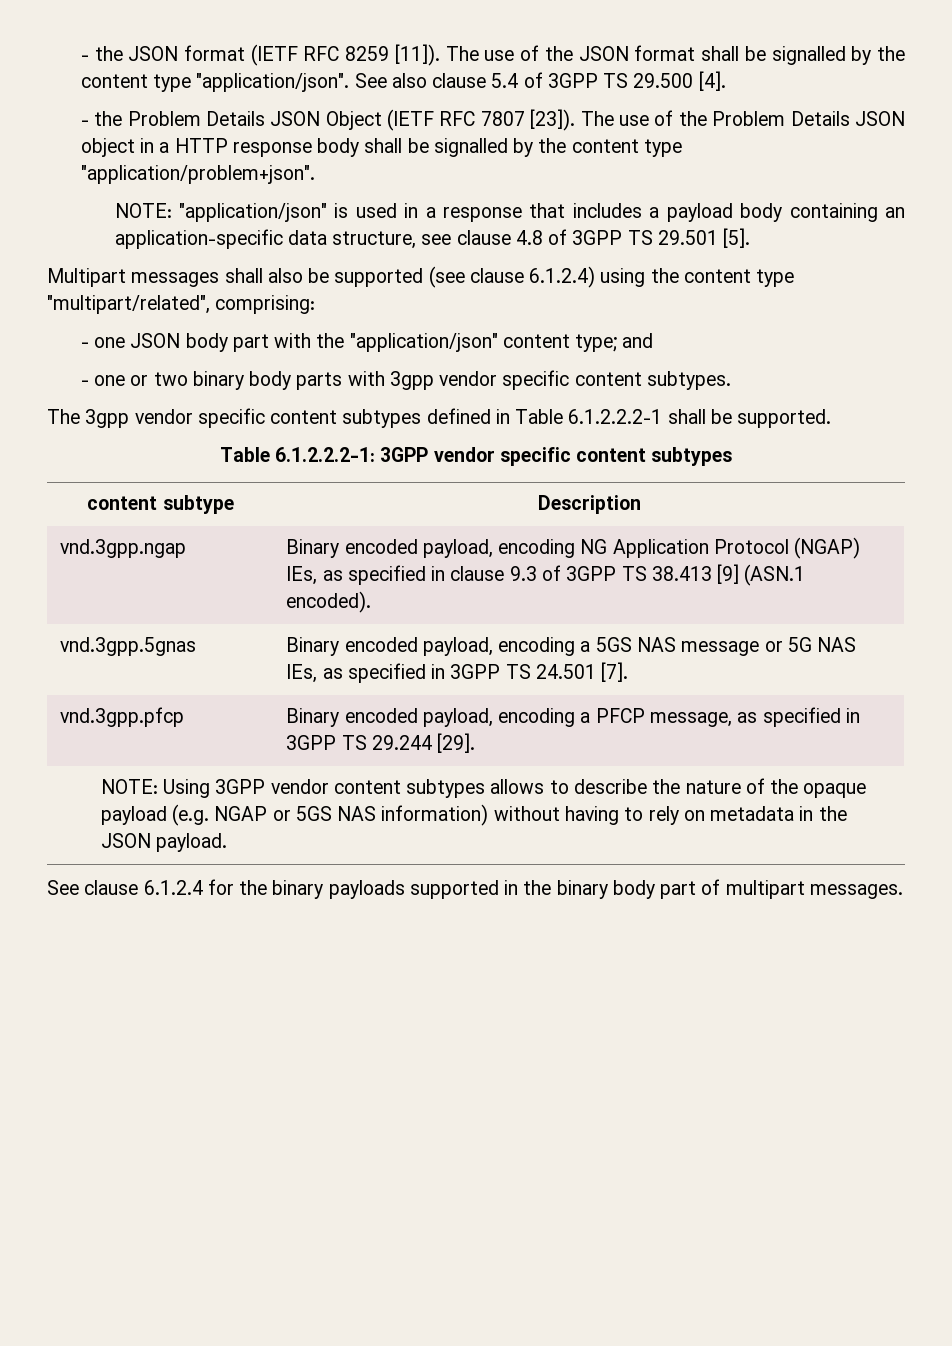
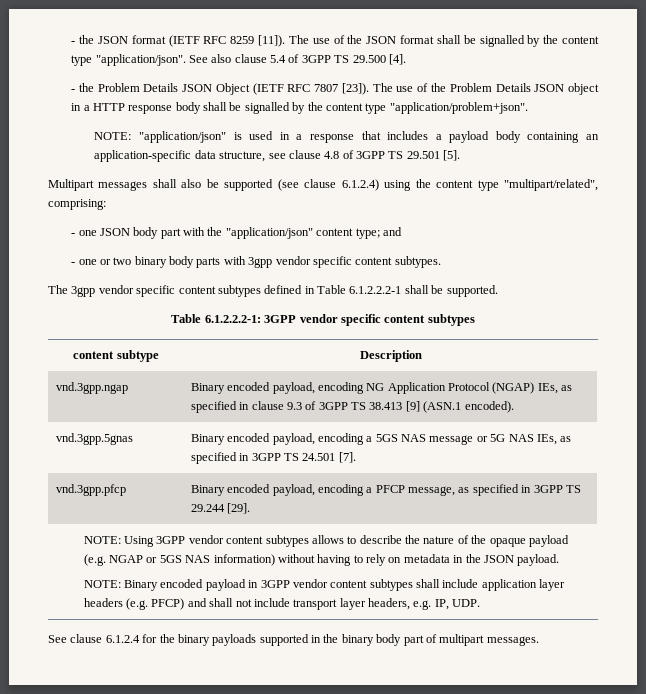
+ NOTE: Binary encoded payload in 3GPP vendor content subtypes shall include application layer headers (e.g. PFCP) and shall not include transport layer headers, e.g. IP, UDP.

